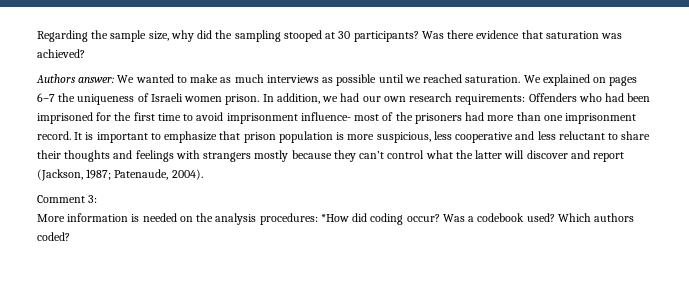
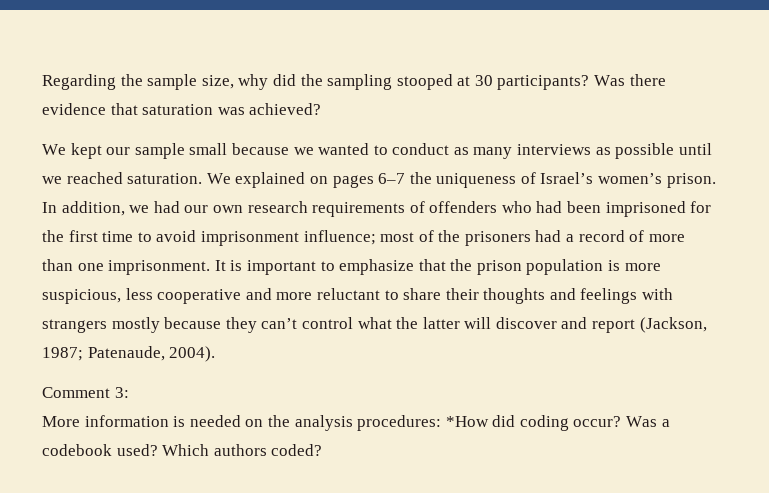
- Authors answer: We wanted to make as much interviews as possible until we reached saturation.
+ We kept our sample small because we wanted to conduct as many interviews as possible until we reached saturation.
- We explained on pages 6–7 the uniqueness of Israeli women prison.
+ We explained on pages 6–7 the uniqueness of Israel’s women’s prison.
- In addition, we had our own research requirements: Offenders who had been imprisoned for the first time to avoid imprisonment influence- most of the prisoners had more than one imprisonment record.
+ In addition, we had our own research requirements of offenders who had been imprisoned for the first time to avoid imprisonment influence; most of the prisoners had a record of more than one imprisonment.
- It is important to emphasize that prison population is more suspicious, less cooperative and less reluctant to share their thoughts and feelings with strangers mostly because they can’t control what the latter will discover and report (Jackson, 1987; Patenaude, 2004).
+ It is important to emphasize that the prison population is more suspicious, less cooperative and more reluctant to share their thoughts and feelings with strangers mostly because they can’t control what the latter will discover and report (Jackson, 1987; Patenaude, 2004).

